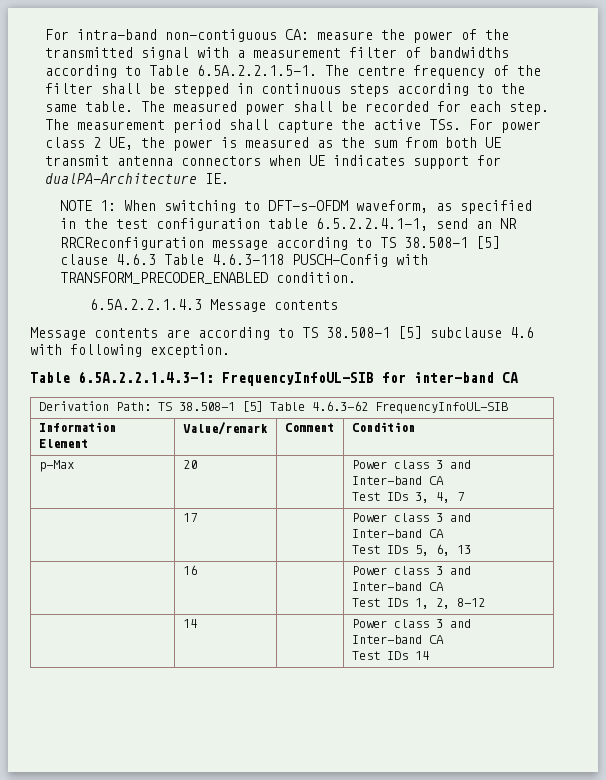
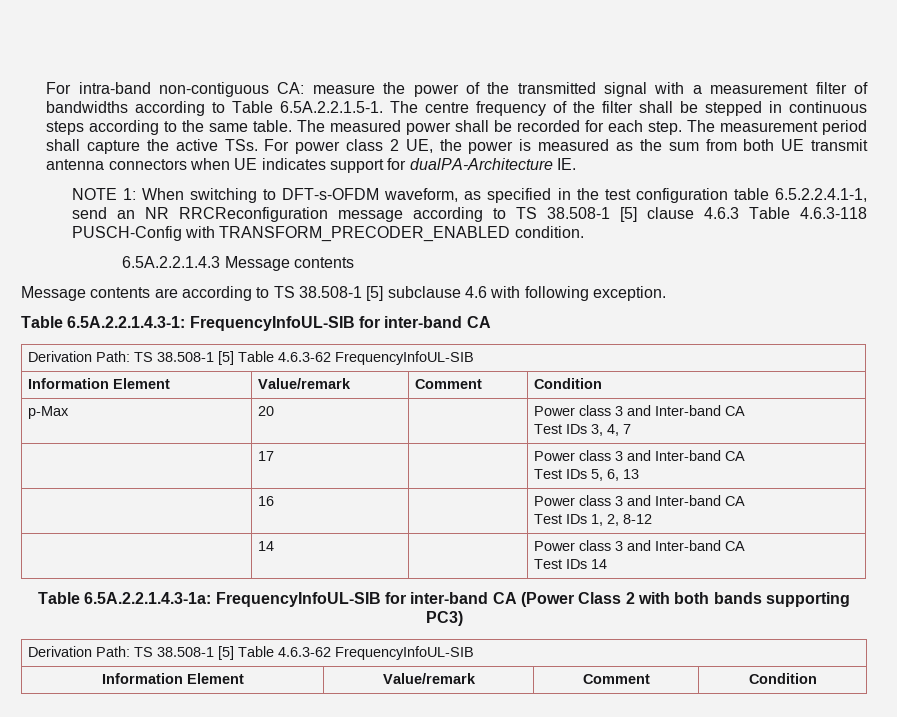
+ Table 6.5A.2.2.1.4.3-1a: FrequencyInfoUL-SIB for inter-band CA (Power Class 2 with both bands supporting PC3)
+ Derivation Path: TS 38.508-1 [5] Table 4.6.3-62 FrequencyInfoUL-SIB
+ Information Element | Value/remark | Comment | Condition

